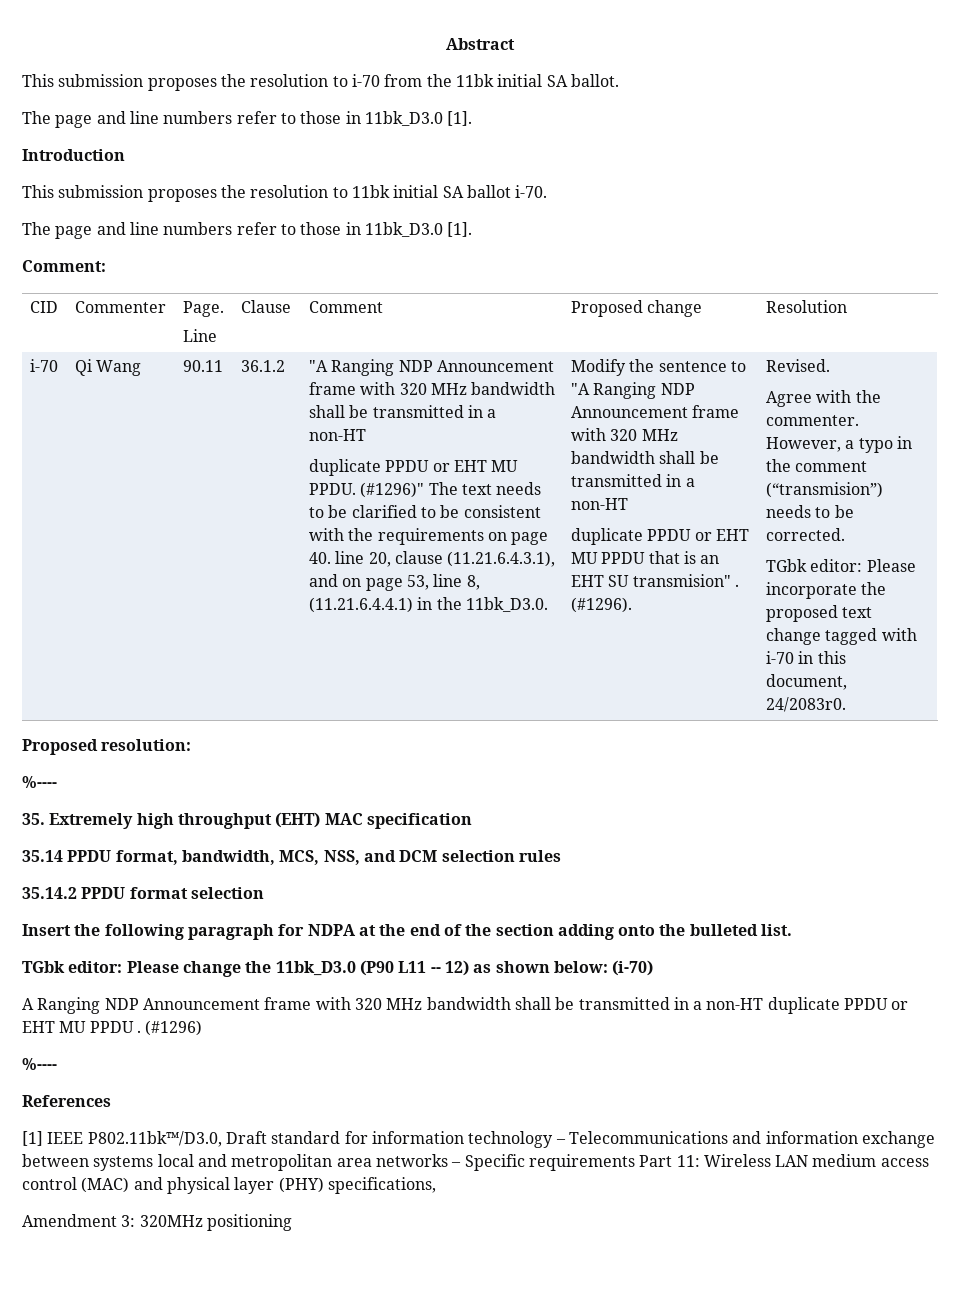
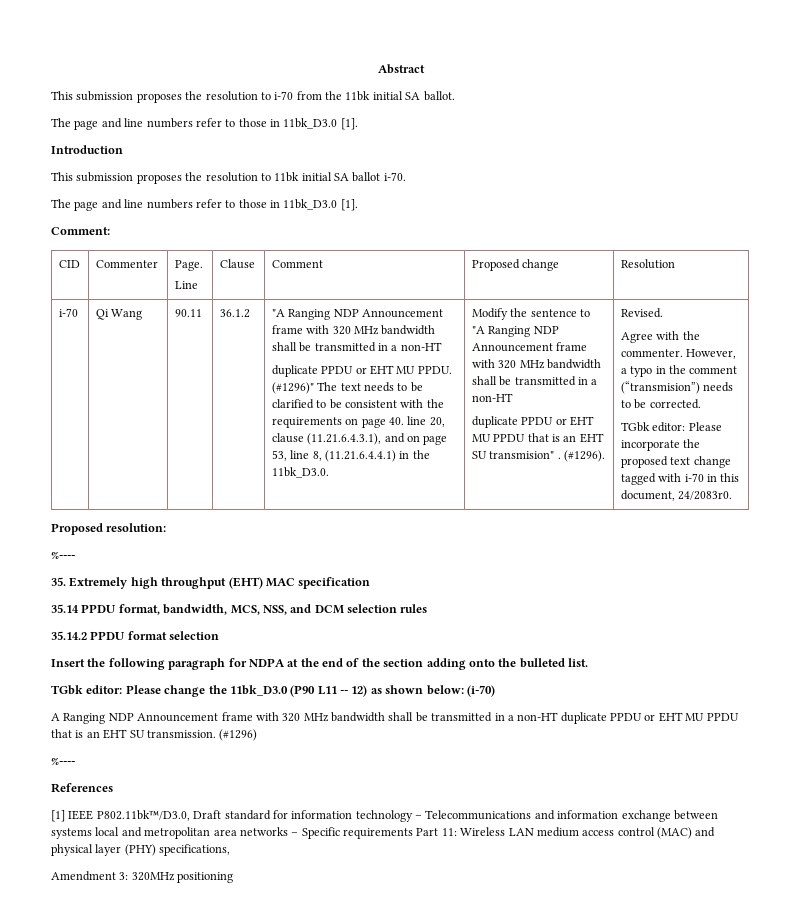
- A Ranging NDP Announcement frame with 320 MHz bandwidth shall be transmitted in a non-HT duplicate PPDU or EHT MU PPDU .
+ A Ranging NDP Announcement frame with 320 MHz bandwidth shall be transmitted in a non-HT duplicate PPDU or EHT MU PPDU that is an EHT SU transmission.

